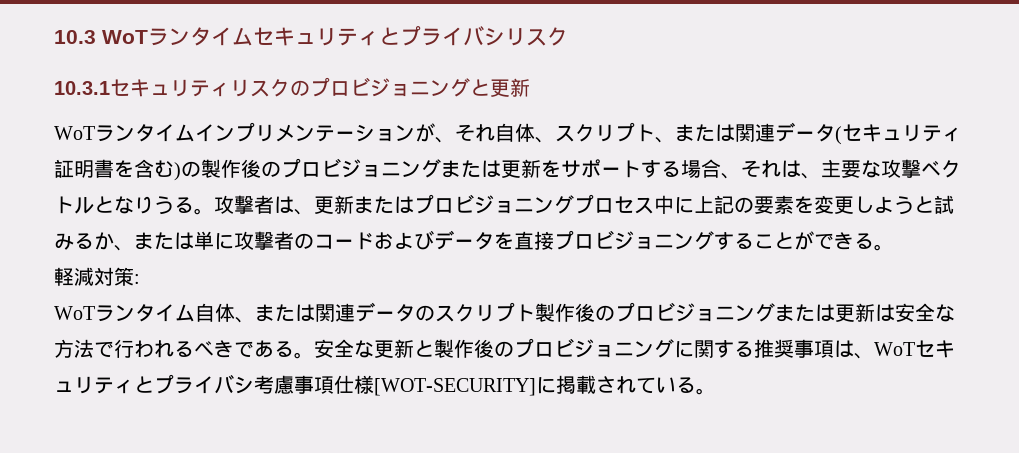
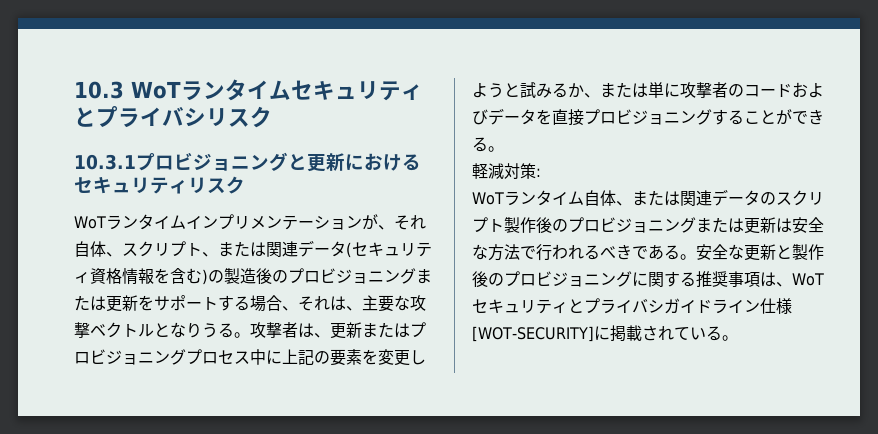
- 10.3.1セキュリティリスクのプロビジョニングと更新
+ 10.3.1プロビジョニングと更新におけるセキュリティリスク
- WoTランタイムインプリメンテーションが、それ自体、スクリプト、または関連データ(セキュリティ証明書を含む)の製作後のプロビジョニングまたは更新をサポートする場合、それは、主要な攻撃ベクトルとなりうる。
+ WoTランタイムインプリメンテーションが、それ自体、スクリプト、または関連データ(セキュリティ資格情報を含む)の製造後のプロビジョニングまたは更新をサポートする場合、それは、主要な攻撃ベクトルとなりうる。
- 安全な更新と製作後のプロビジョニングに関する推奨事項は、WoTセキュリティとプライバシ考慮事項仕様[WOT-SECURITY]に掲載されている。
+ 安全な更新と製作後のプロビジョニングに関する推奨事項は、WoTセキュリティとプライバシガイドライン仕様[WOT-SECURITY]に掲載されている。

